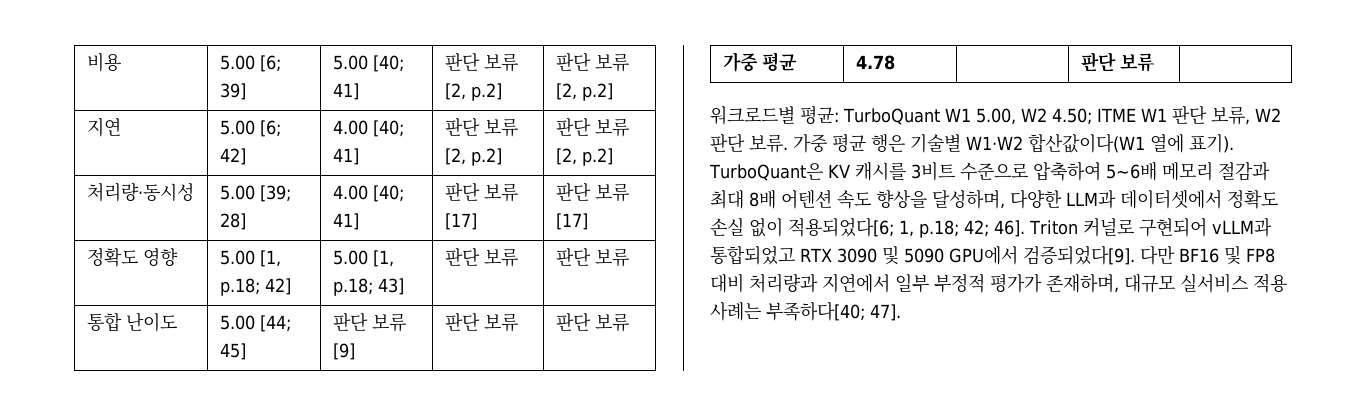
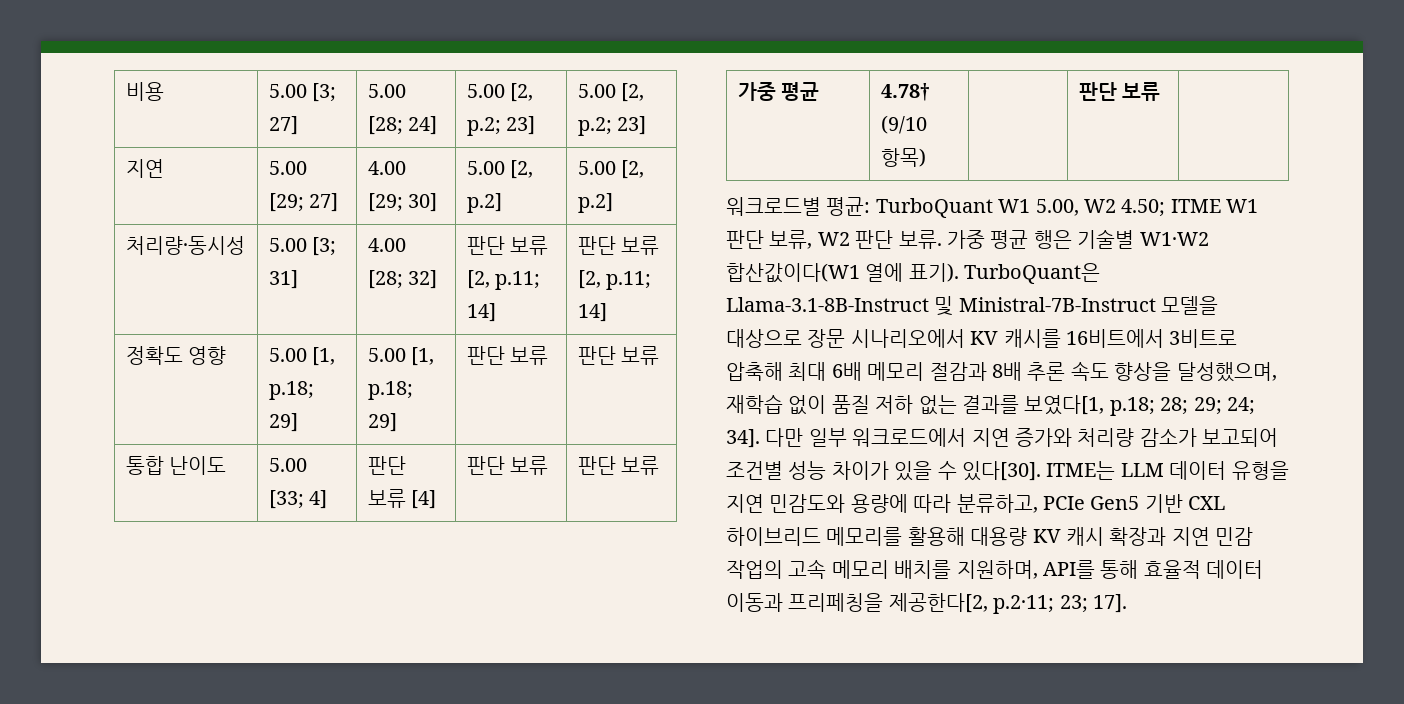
- 비용 | 5.00 [6; 39] | 5.00 [40; 41] | 판단 보류 [2, p.2] | 판단 보류 [2, p.2]
+ 비용 | 5.00 [3; 27] | 5.00 [28; 24] | 5.00 [2, p.2; 23] | 5.00 [2, p.2; 23]
- 지연 | 5.00 [6; 42] | 4.00 [40; 41] | 판단 보류 [2, p.2] | 판단 보류 [2, p.2]
+ 지연 | 5.00 [29; 27] | 4.00 [29; 30] | 5.00 [2, p.2] | 5.00 [2, p.2]
- 처리량·동시성 | 5.00 [39; 28] | 4.00 [40; 41] | 판단 보류 [17] | 판단 보류 [17]
+ 처리량·동시성 | 5.00 [3; 31] | 4.00 [28; 32] | 판단 보류 [2, p.11; 14] | 판단 보류 [2, p.11; 14]
- 정확도 영향 | 5.00 [1, p.18; 42] | 5.00 [1, p.18; 43] | 판단 보류 | 판단 보류
+ 정확도 영향 | 5.00 [1, p.18; 29] | 5.00 [1, p.18; 29] | 판단 보류 | 판단 보류
- 통합 난이도 | 5.00 [44; 45] | 판단 보류 [9] | 판단 보류 | 판단 보류
+ 통합 난이도 | 5.00 [33; 4] | 판단 보류 [4] | 판단 보류 | 판단 보류
- 가중 평균 | 4.78 | | 판단 보류 |
+ 가중 평균 | 4.78† (9/10 항목) | | 판단 보류 |
- TurboQuant은 KV 캐시를 3비트 수준으로 압축하여 5~6배 메모리 절감과 최대 8배 어텐션 속도 향상을 달성하며, 다양한 LLM과 데이터셋에서 정확도 손실 없이 적용되었다[6; 1, p.18; 42; 46]. Triton 커널로 구현되어 vLLM과 통합되었고 RTX 3090 및 5090 GPU에서 검증되었다[9]. 다만 BF16 및 FP8 대비 처리량과 지연에서 일부 부정적 평가가 존재하며, 대규모 실서비스 적용 사례는 부족하다[40; 47].
+ TurboQuant은 Llama-3.1-8B-Instruct 및 Ministral-7B-Instruct 모델을 대상으로 장문 시나리오에서 KV 캐시를 16비트에서 3비트로 압축해 최대 6배 메모리 절감과 8배 추론 속도 향상을 달성했으며, 재학습 없이 품질 저하 없는 결과를 보였다[1, p.18; 28; 29; 24; 34]. 다만 일부 워크로드에서 지연 증가와 처리량 감소가 보고되어 조건별 성능 차이가 있을 수 있다[30]. ITME는 LLM 데이터 유형을 지연 민감도와 용량에 따라 분류하고, PCIe Gen5 기반 CXL 하이브리드 메모리를 활용해 대용량 KV 캐시 확장과 지연 민감 작업의 고속 메모리 배치를 지원하며, API를 통해 효율적 데이터 이동과 프리페칭을 제공한다[2, p.2·11; 23; 17].

